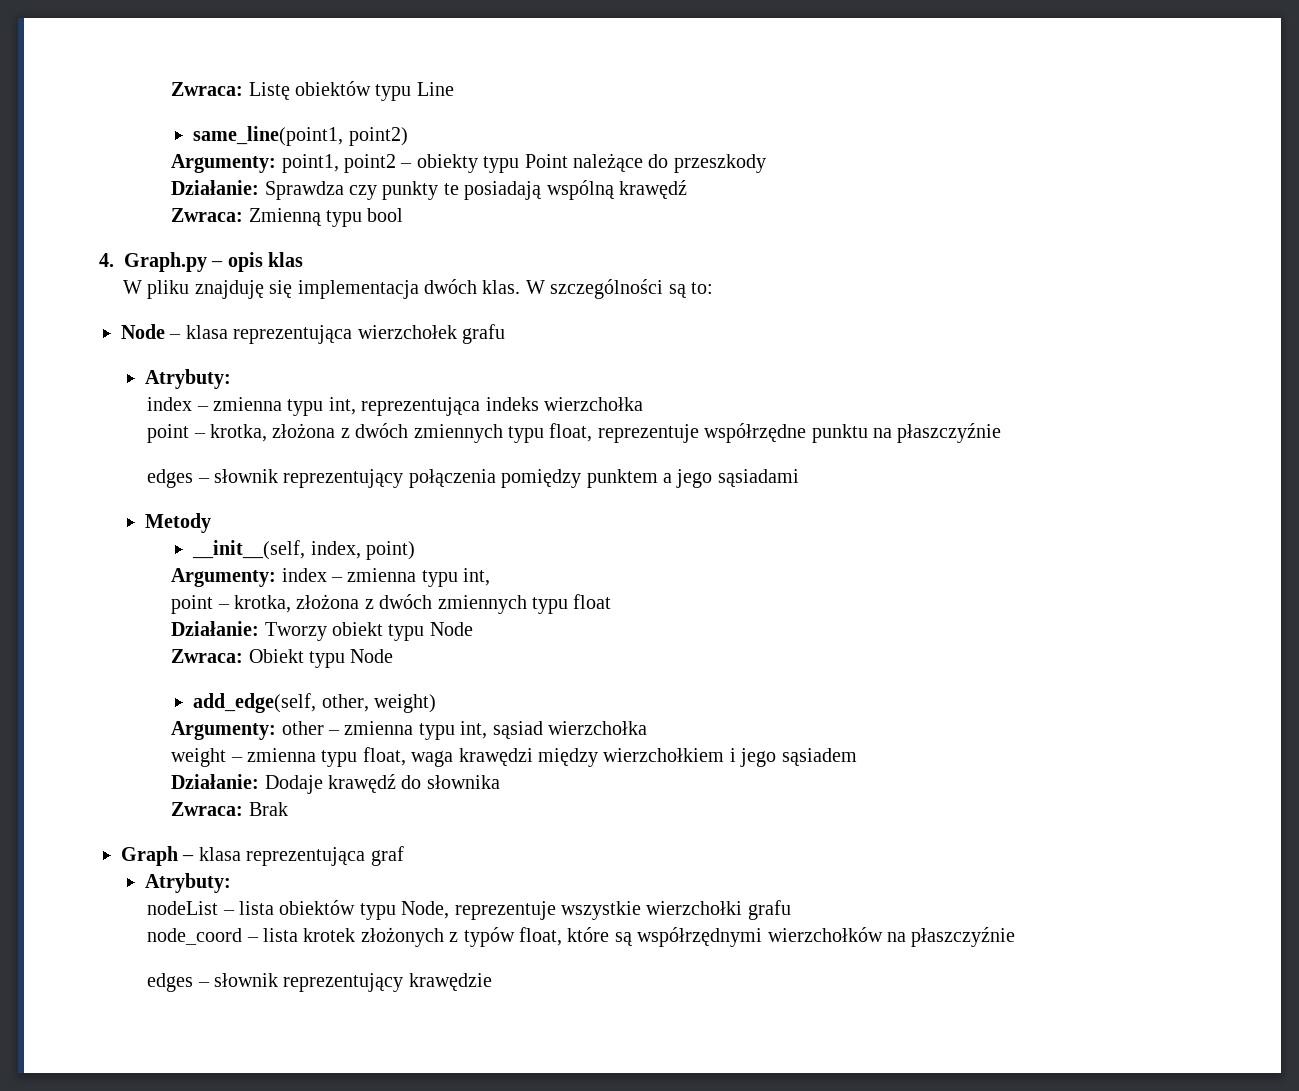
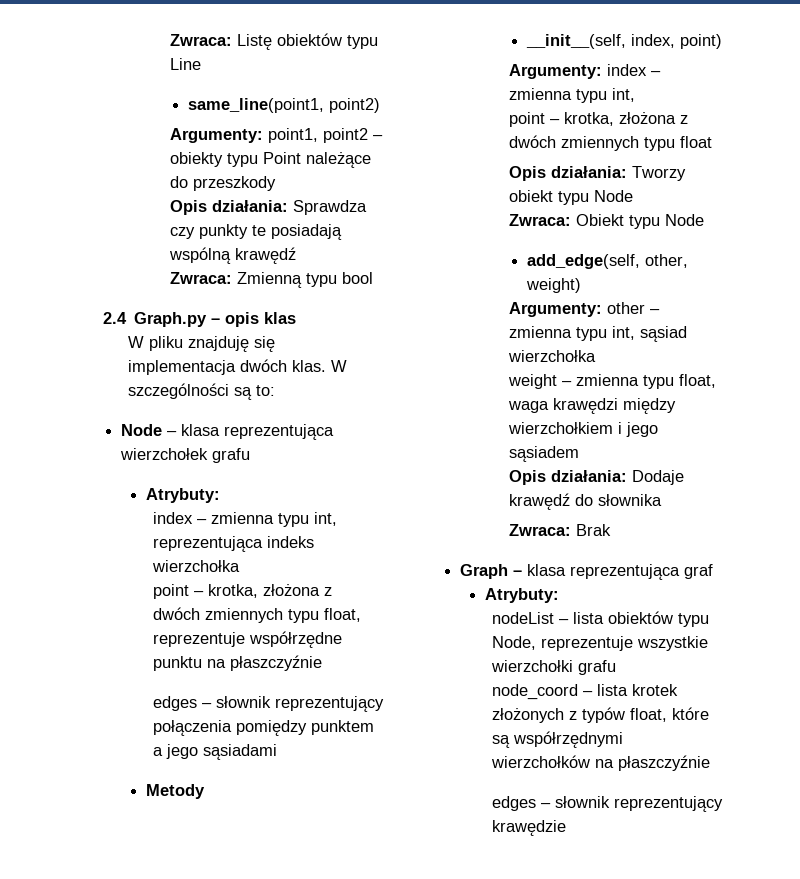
- Działanie: Sprawdza czy punkty te posiadają wspólną krawędź
+ Opis działania: Sprawdza czy punkty te posiadają wspólną krawędź
- 4. Graph.py – opis klas
+ 2.4 Graph.py – opis klas
- Działanie: Tworzy obiekt typu Node
+ Opis działania: Tworzy obiekt typu Node
- Działanie: Dodaje krawędź do słownika
+ Opis działania: Dodaje krawędź do słownika

